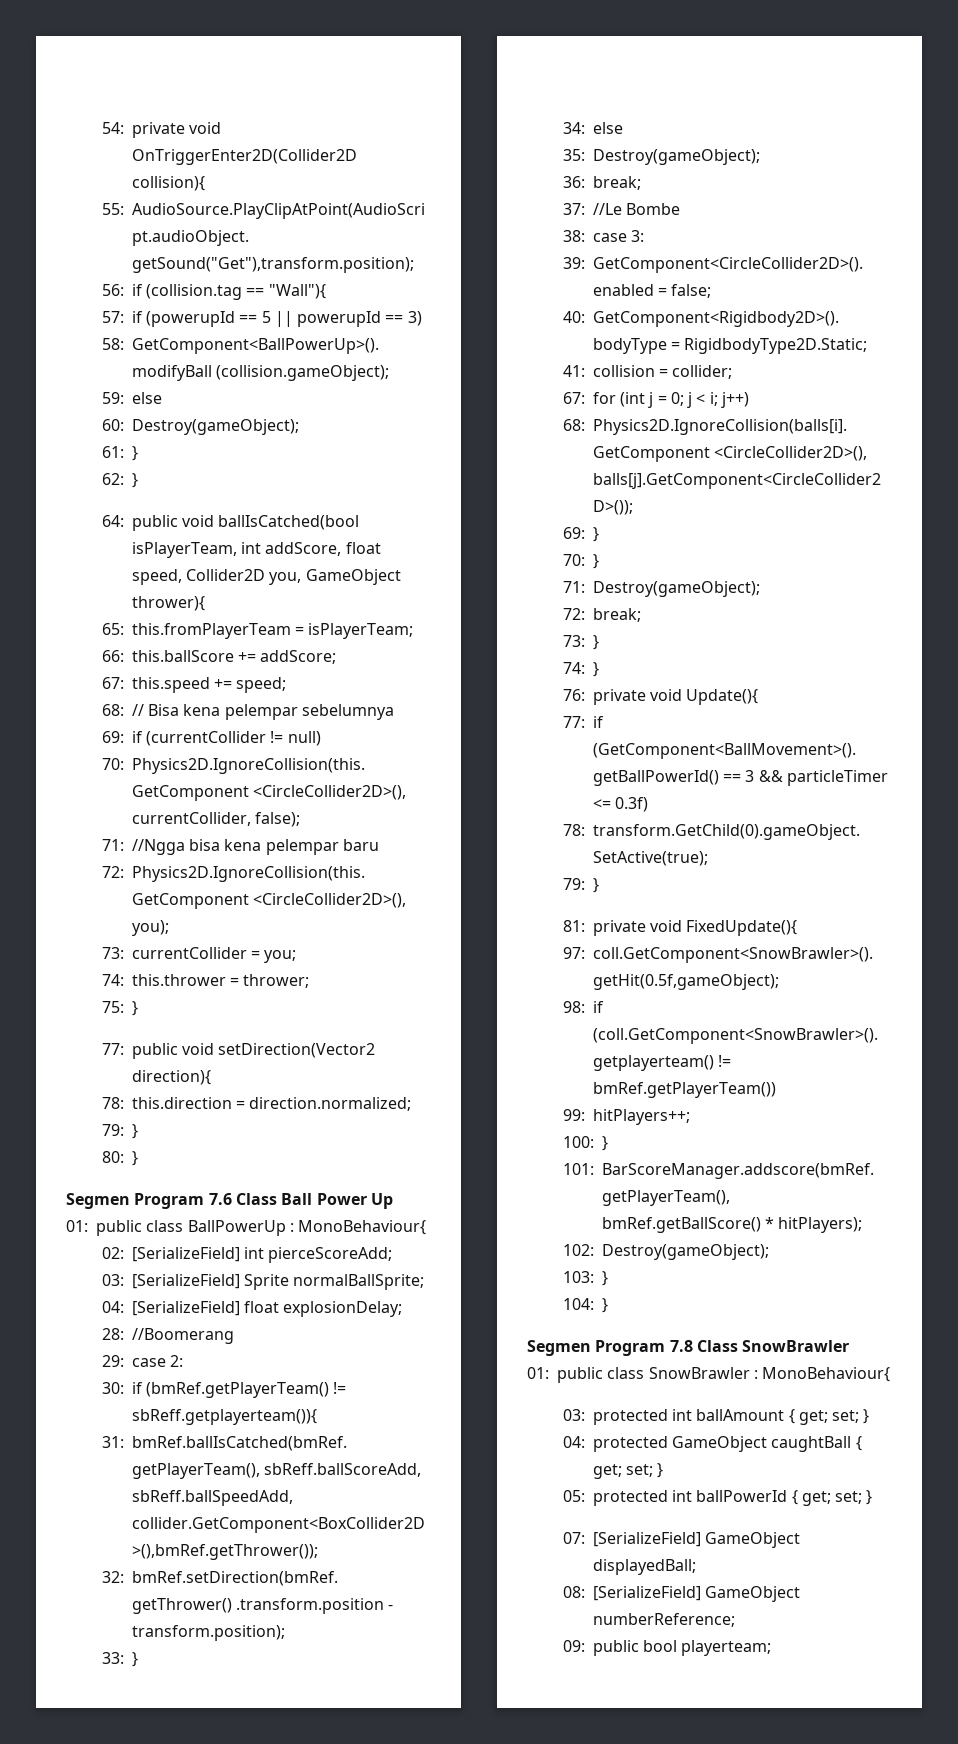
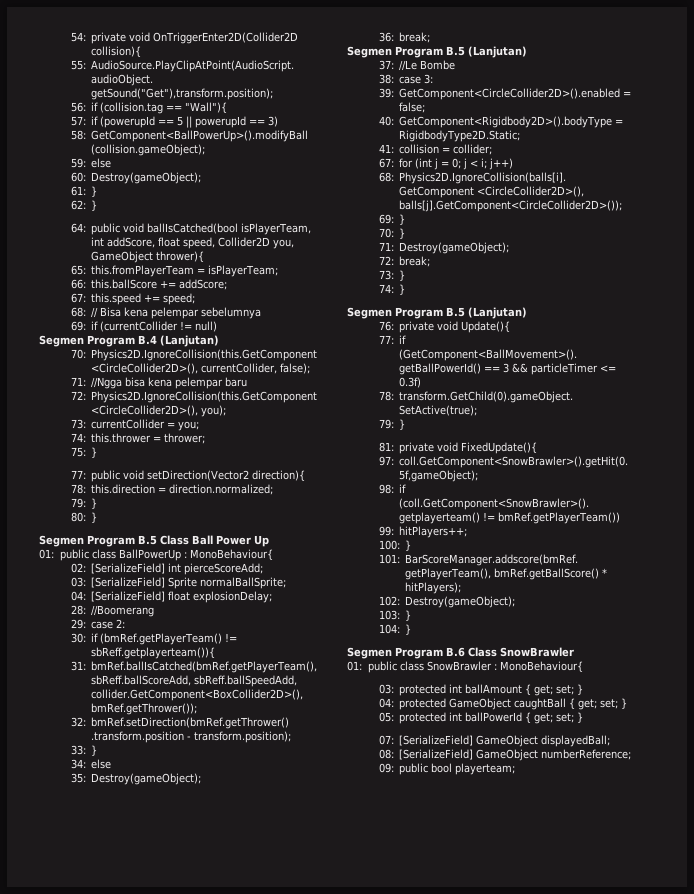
+ Segmen Program B.4 (Lanjutan)
- Segmen Program 7.6 Class Ball Power Up
+ Segmen Program B.5 Class Ball Power Up
  36: break;
+ Segmen Program B.5 (Lanjutan)
  74: }
+ Segmen Program B.5 (Lanjutan)
- Segmen Program 7.8 Class SnowBrawler
+ Segmen Program B.6 Class SnowBrawler

